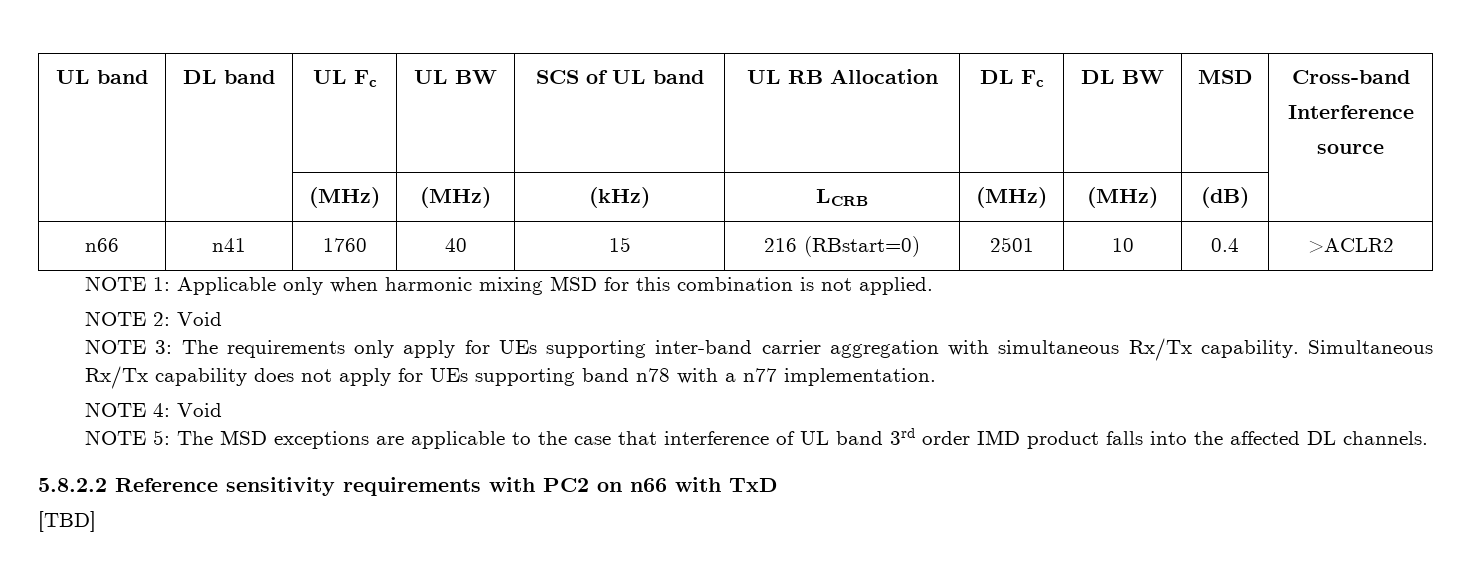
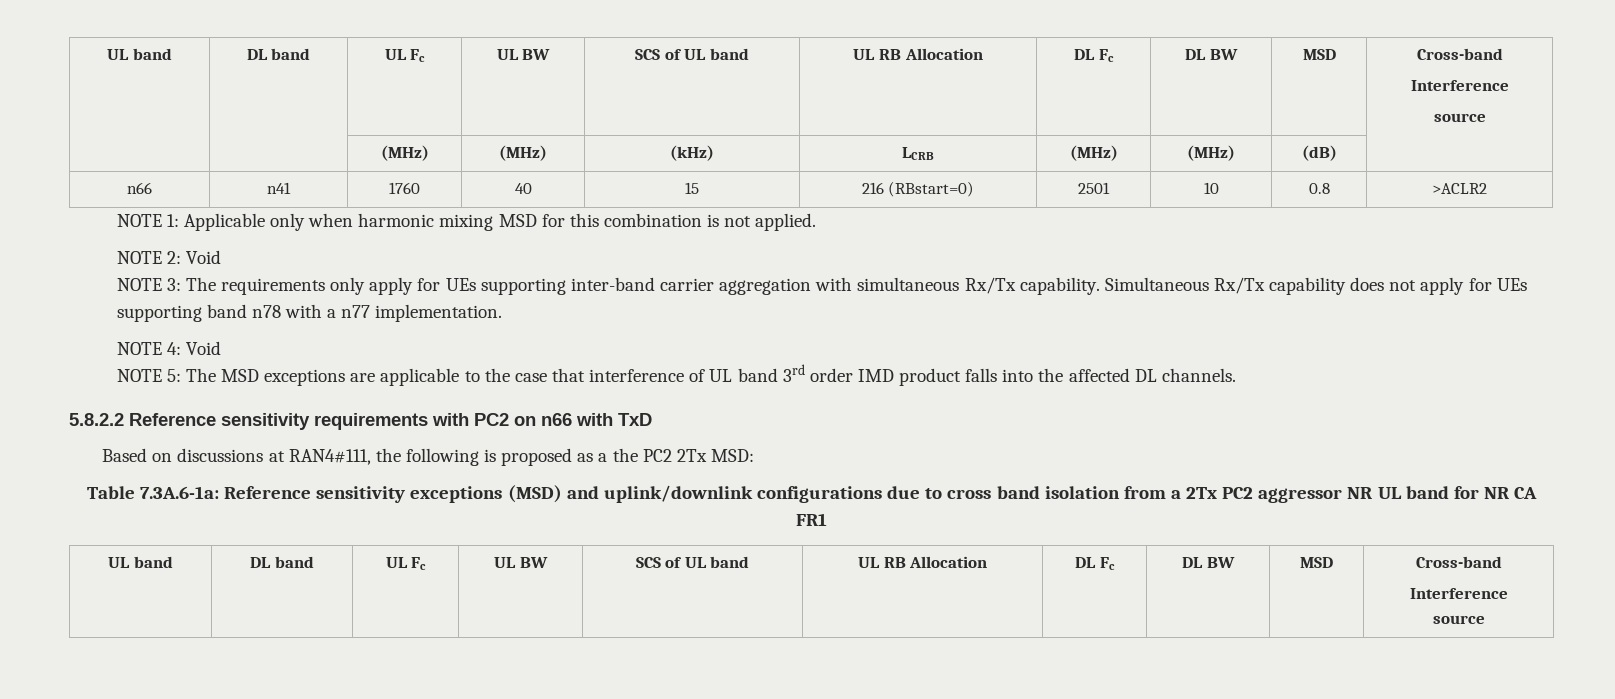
- n66 | n41 | 1760 | 40 | 15 | 216 (RBstart=0) | 2501 | 10 | 0.4 | >ACLR2
+ n66 | n41 | 1760 | 40 | 15 | 216 (RBstart=0) | 2501 | 10 | 0.8 | >ACLR2
- [TBD]
+ Based on discussions at RAN4#111, the following is proposed as a the PC2 2Tx MSD:
+ Table 7.3A.6-1a: Reference sensitivity exceptions (MSD) and uplink/downlink configurations due to cross band isolation from a 2Tx PC2 aggressor NR UL band for NR CA FR1
+ UL band | DL band | UL Fc | UL BW | SCS of UL band | UL RB Allocation | DL Fc | DL BW | MSD | Cross-band
+ Interference
+ source

